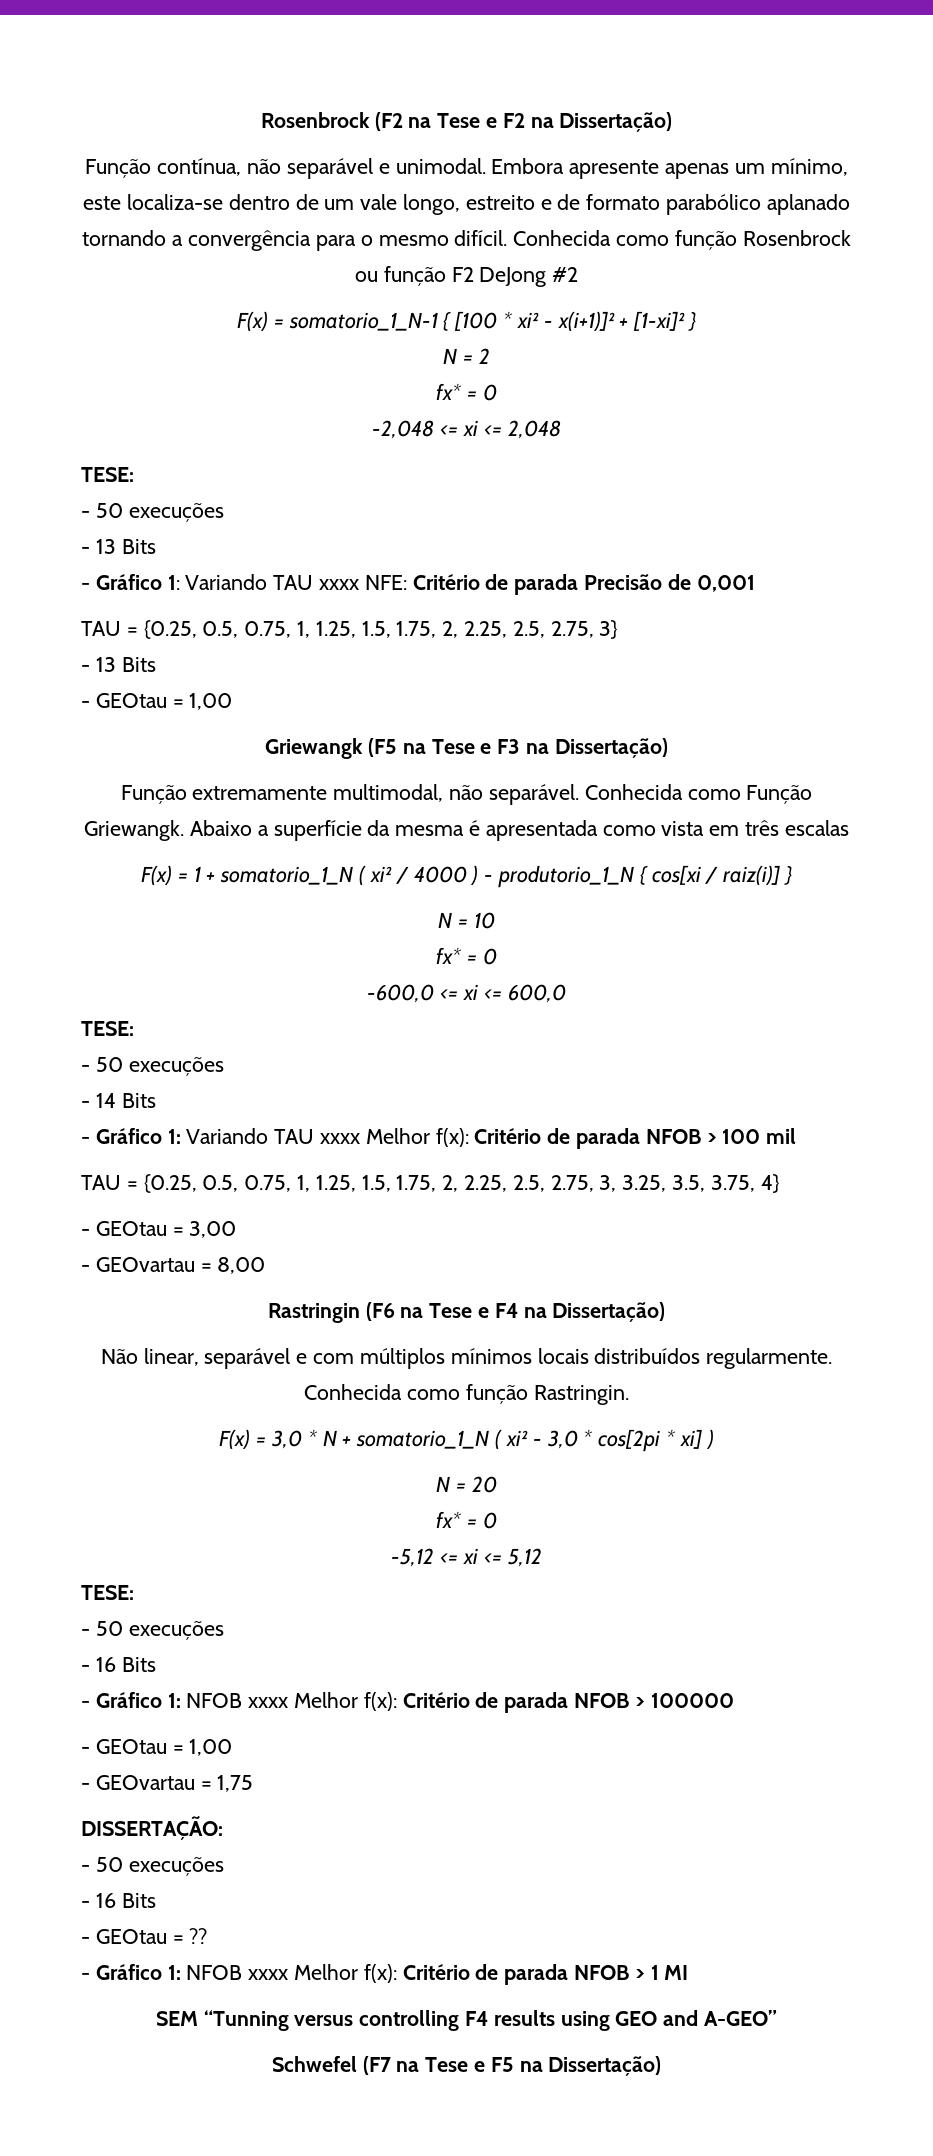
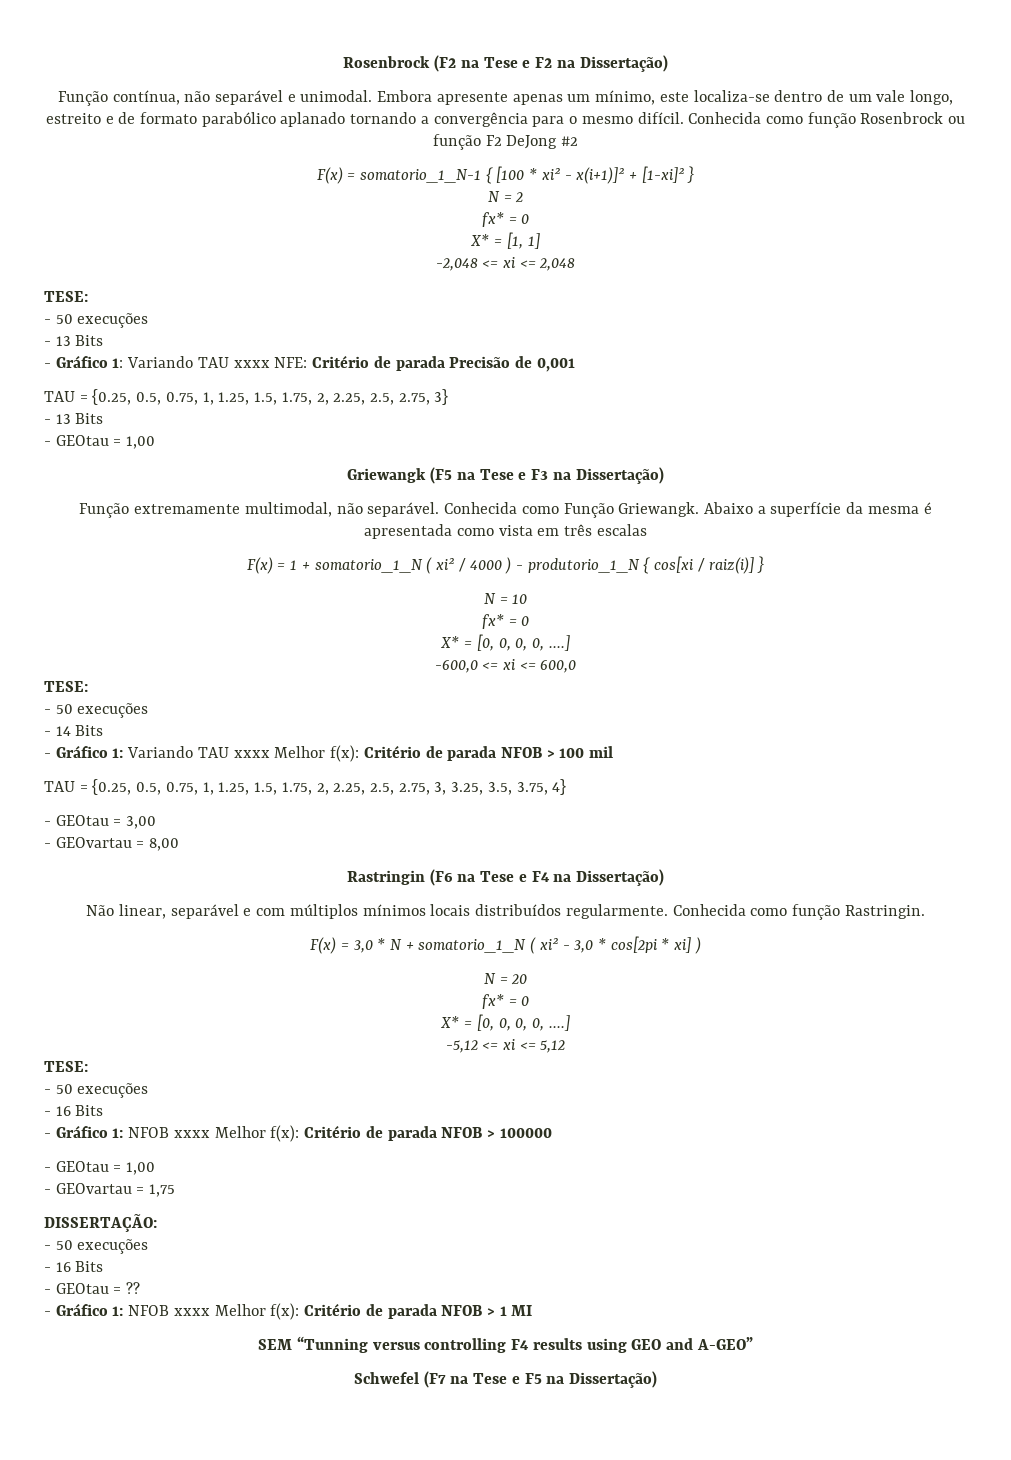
+ X* = [1, 1]
  N = 10
  fx* = 0
+ X* = [0, 0, 0, 0, ....]
  N = 20
  fx* = 0
+ X* = [0, 0, 0, 0, ....]

